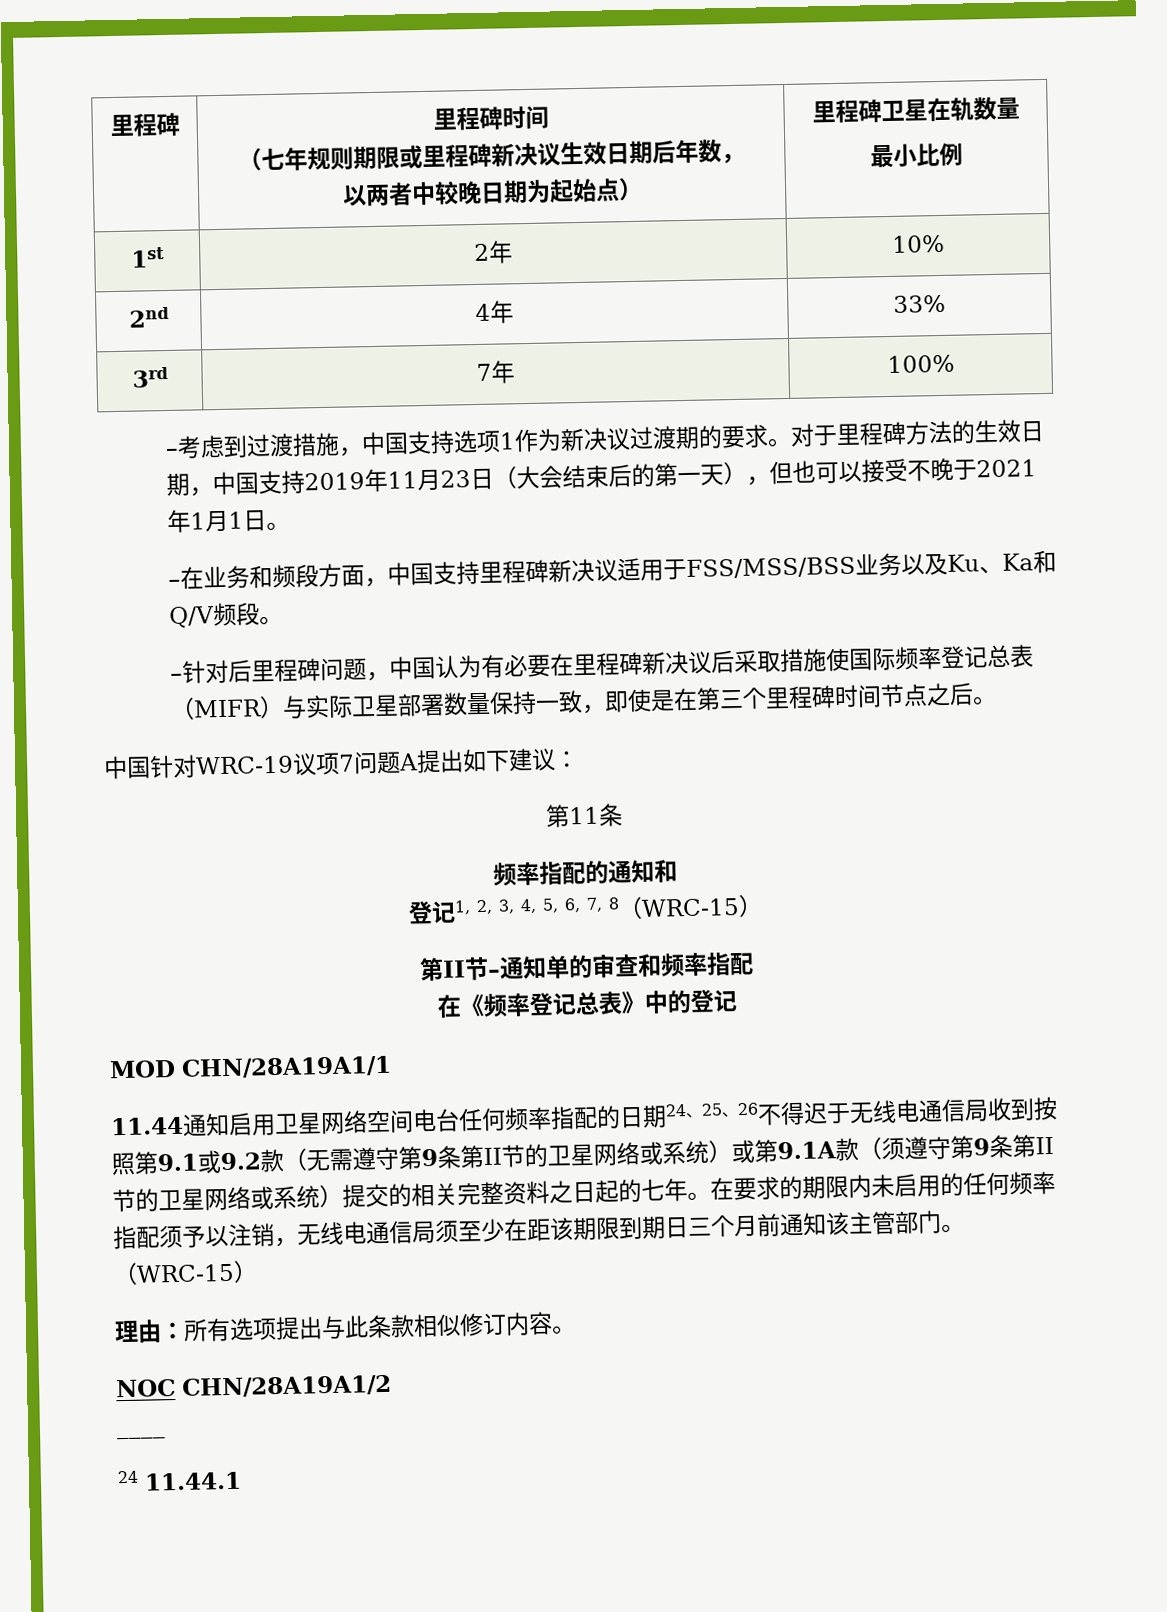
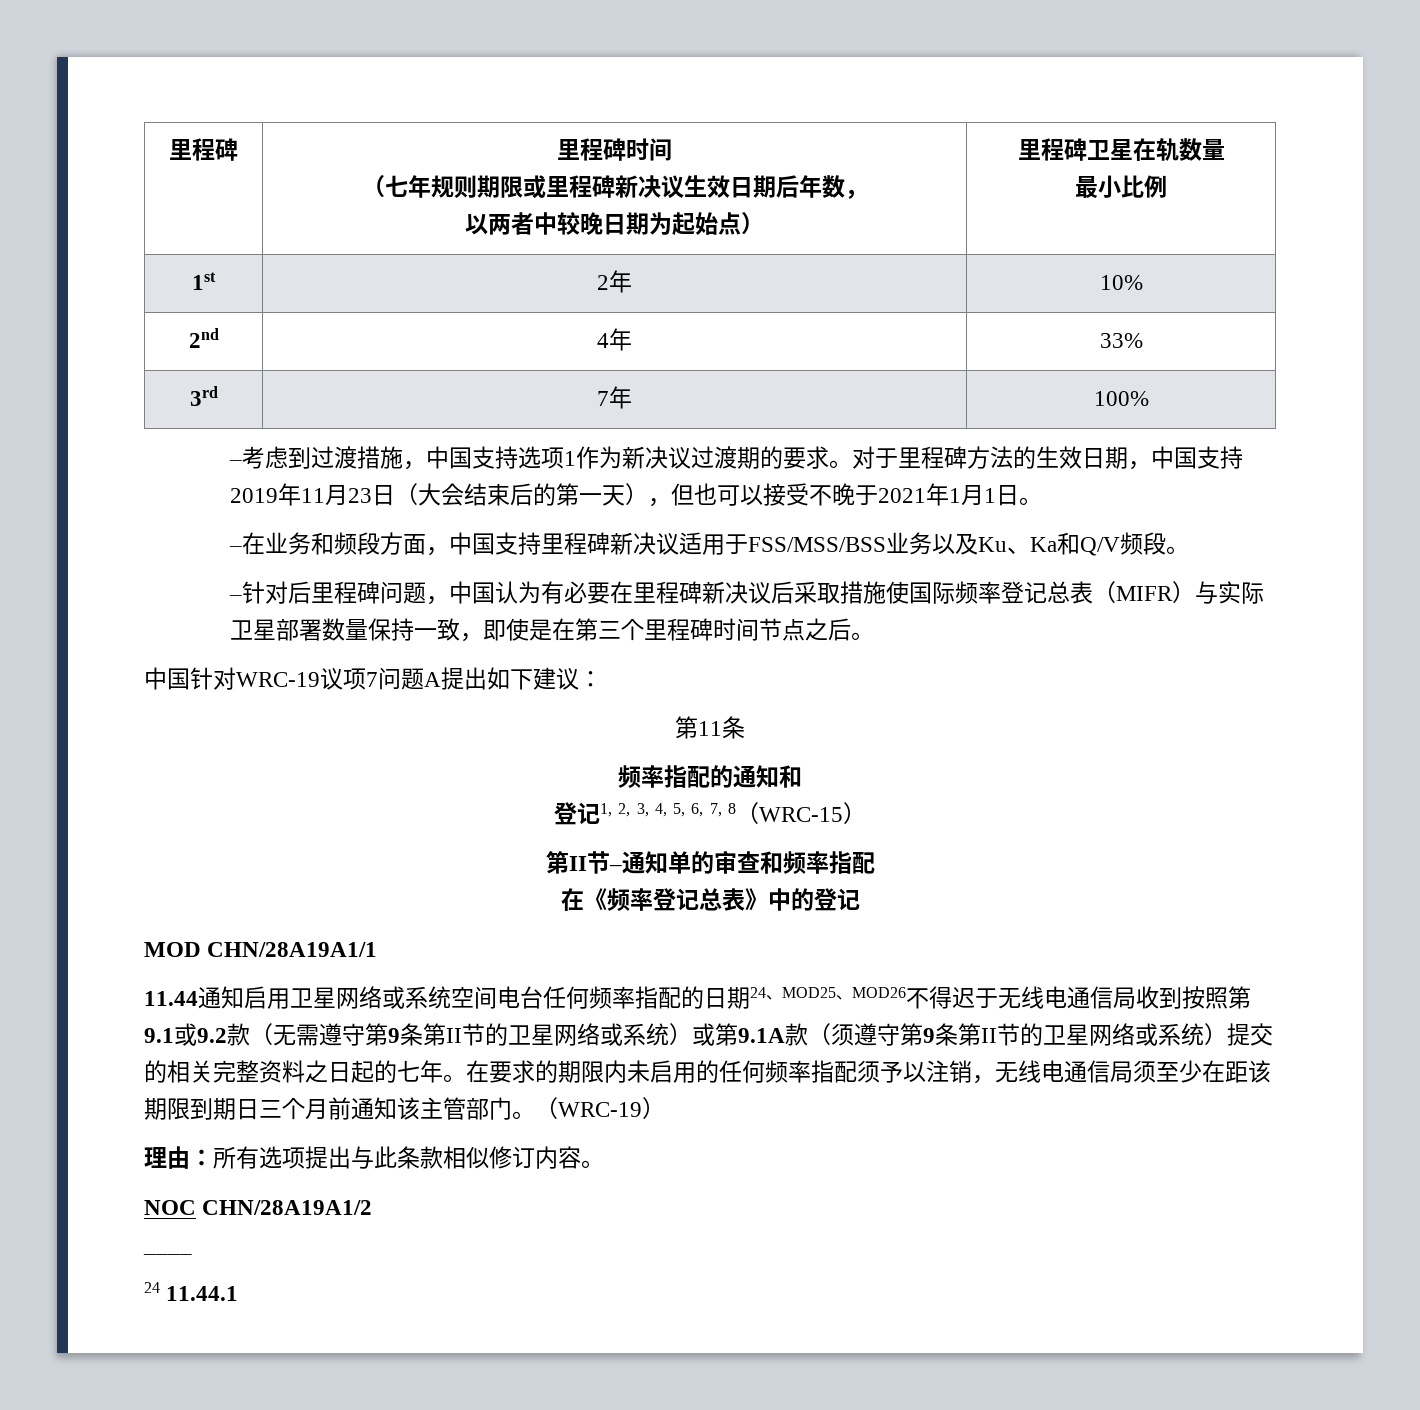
- 11.44通知启用卫星网络空间电台任何频率指配的日期24、25、26不得迟于无线电通信局收到按照第9.1或9.2款（无需遵守第9条第II节的卫星网络或系统）或第9.1A款（须遵守第9条第II节的卫星网络或系统）提交的相关完整资料之日起的七年。
+ 11.44通知启用卫星网络或系统空间电台任何频率指配的日期24、MOD25、MOD26不得迟于无线电通信局收到按照第9.1或9.2款（无需遵守第9条第II节的卫星网络或系统）或第9.1A款（须遵守第9条第II节的卫星网络或系统）提交的相关完整资料之日起的七年。
- 在要求的期限内未启用的任何频率指配须予以注销，无线电通信局须至少在距该期限到期日三个月前通知该主管部门。（WRC-15）
+ 在要求的期限内未启用的任何频率指配须予以注销，无线电通信局须至少在距该期限到期日三个月前通知该主管部门。（WRC-19）

